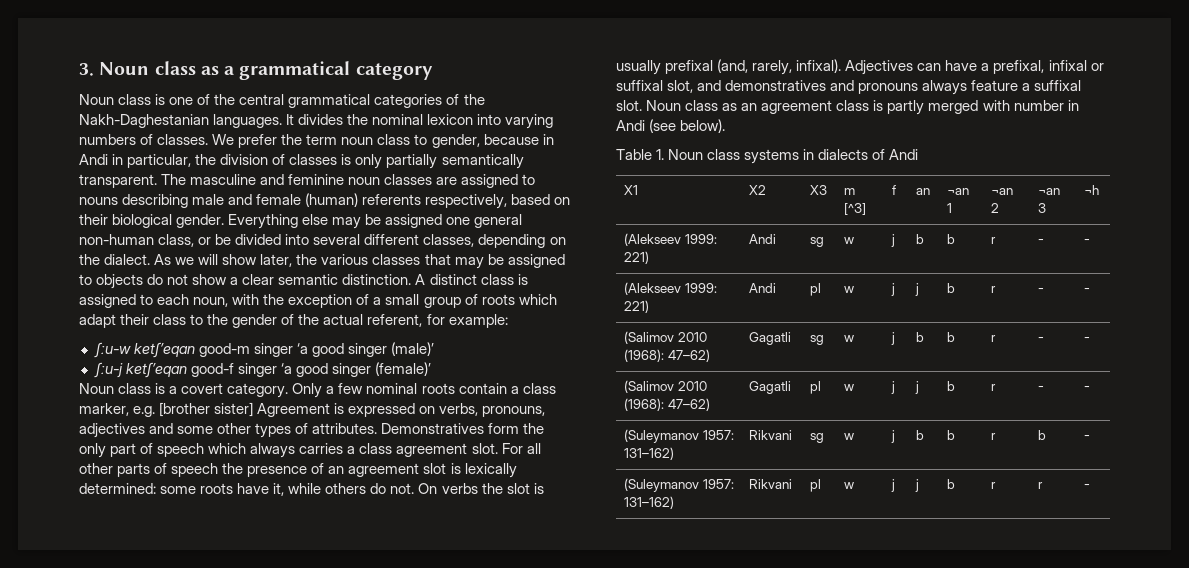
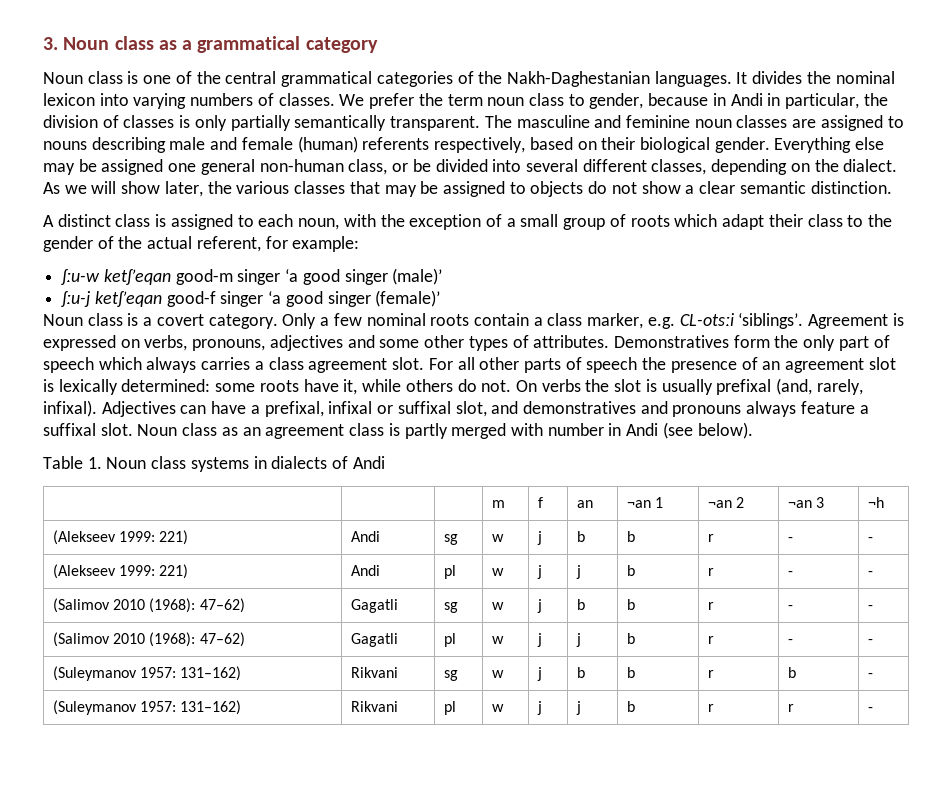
- As we will show later, the various classes that may be assigned to objects do not show a clear semantic distinction. A distinct class is assigned to each noun, with the exception of a small group of roots which adapt their class to the gender of the actual referent, for example:
+ As we will show later, the various classes that may be assigned to objects do not show a clear semantic distinction.
+ A distinct class is assigned to each noun, with the exception of a small group of roots which adapt their class to the gender of the actual referent, for example:
- Only a few nominal roots contain a class marker, e.g. [brother sister] Agreement is expressed on verbs, pronouns, adjectives and some other types of attributes.
+ Only a few nominal roots contain a class marker, e.g. CL-otsːi ‘siblings’. Agreement is expressed on verbs, pronouns, adjectives and some other types of attributes.
- X1 | X2 | X3 | m [^3] | f | an | ¬an 1 | ¬an 2 | ¬an 3 | ¬h
+ | | | m | f | an | ¬an 1 | ¬an 2 | ¬an 3 | ¬h

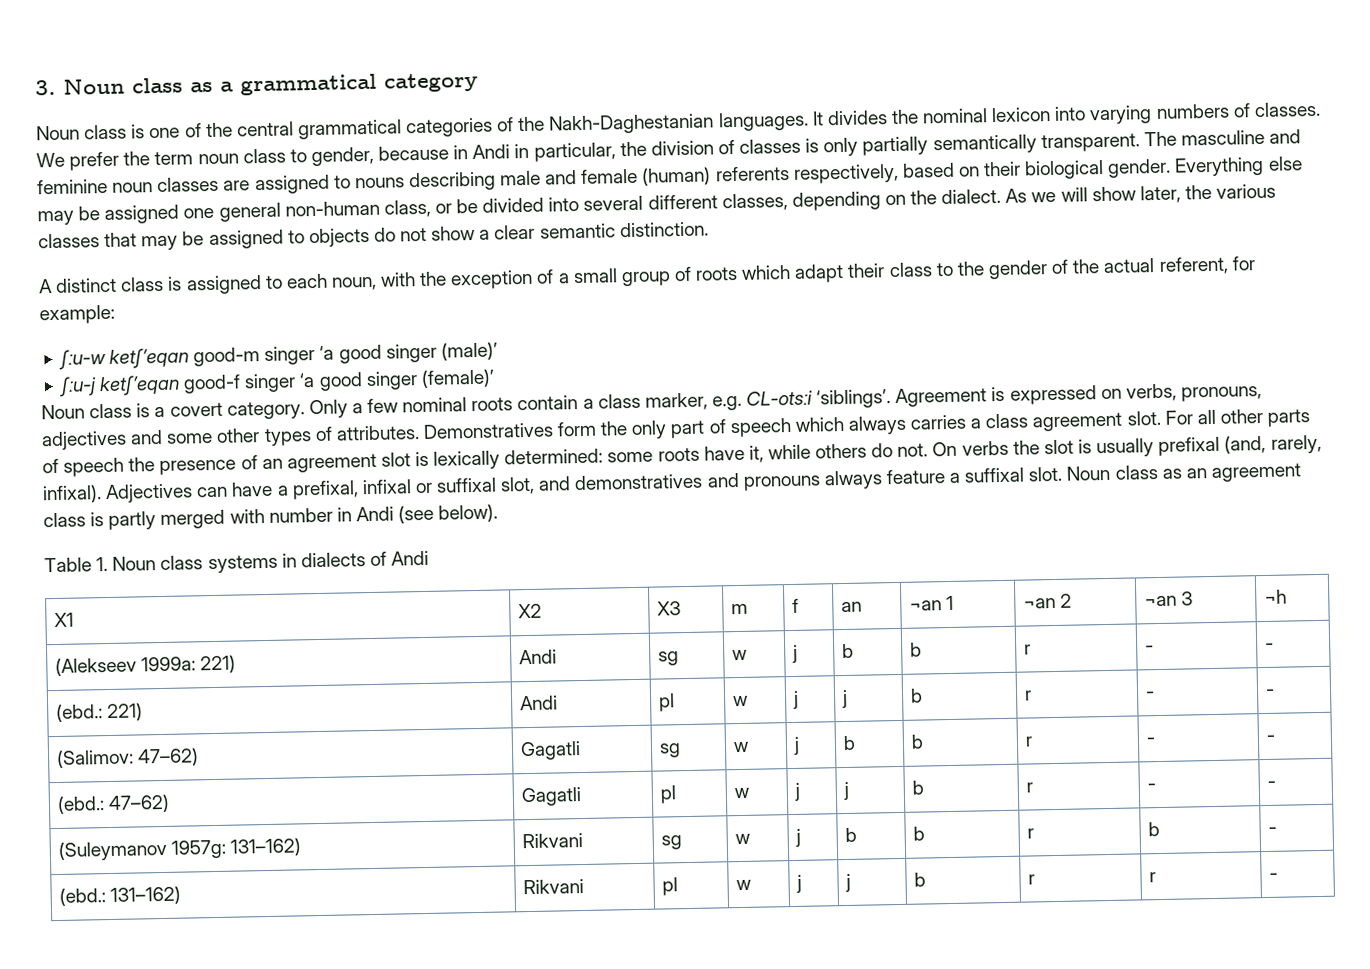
- | | | m | f | an | ¬an 1 | ¬an 2 | ¬an 3 | ¬h
+ X1 | X2 | X3 | m | f | an | ¬an 1 | ¬an 2 | ¬an 3 | ¬h
- (Alekseev 1999: 221) | Andi | sg | w | j | b | b | r | - | -
+ (Alekseev 1999a: 221) | Andi | sg | w | j | b | b | r | - | -
- (Alekseev 1999: 221) | Andi | pl | w | j | j | b | r | - | -
+ (ebd.: 221) | Andi | pl | w | j | j | b | r | - | -
- (Salimov 2010 (1968): 47–62) | Gagatli | sg | w | j | b | b | r | - | -
+ (Salimov: 47–62) | Gagatli | sg | w | j | b | b | r | - | -
- (Salimov 2010 (1968): 47–62) | Gagatli | pl | w | j | j | b | r | - | -
+ (ebd.: 47–62) | Gagatli | pl | w | j | j | b | r | - | -
- (Suleymanov 1957: 131–162) | Rikvani | sg | w | j | b | b | r | b | -
+ (Suleymanov 1957g: 131–162) | Rikvani | sg | w | j | b | b | r | b | -
- (Suleymanov 1957: 131–162) | Rikvani | pl | w | j | j | b | r | r | -
+ (ebd.: 131–162) | Rikvani | pl | w | j | j | b | r | r | -

